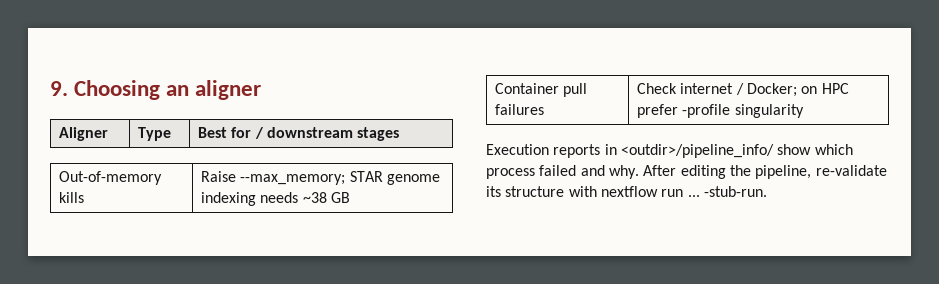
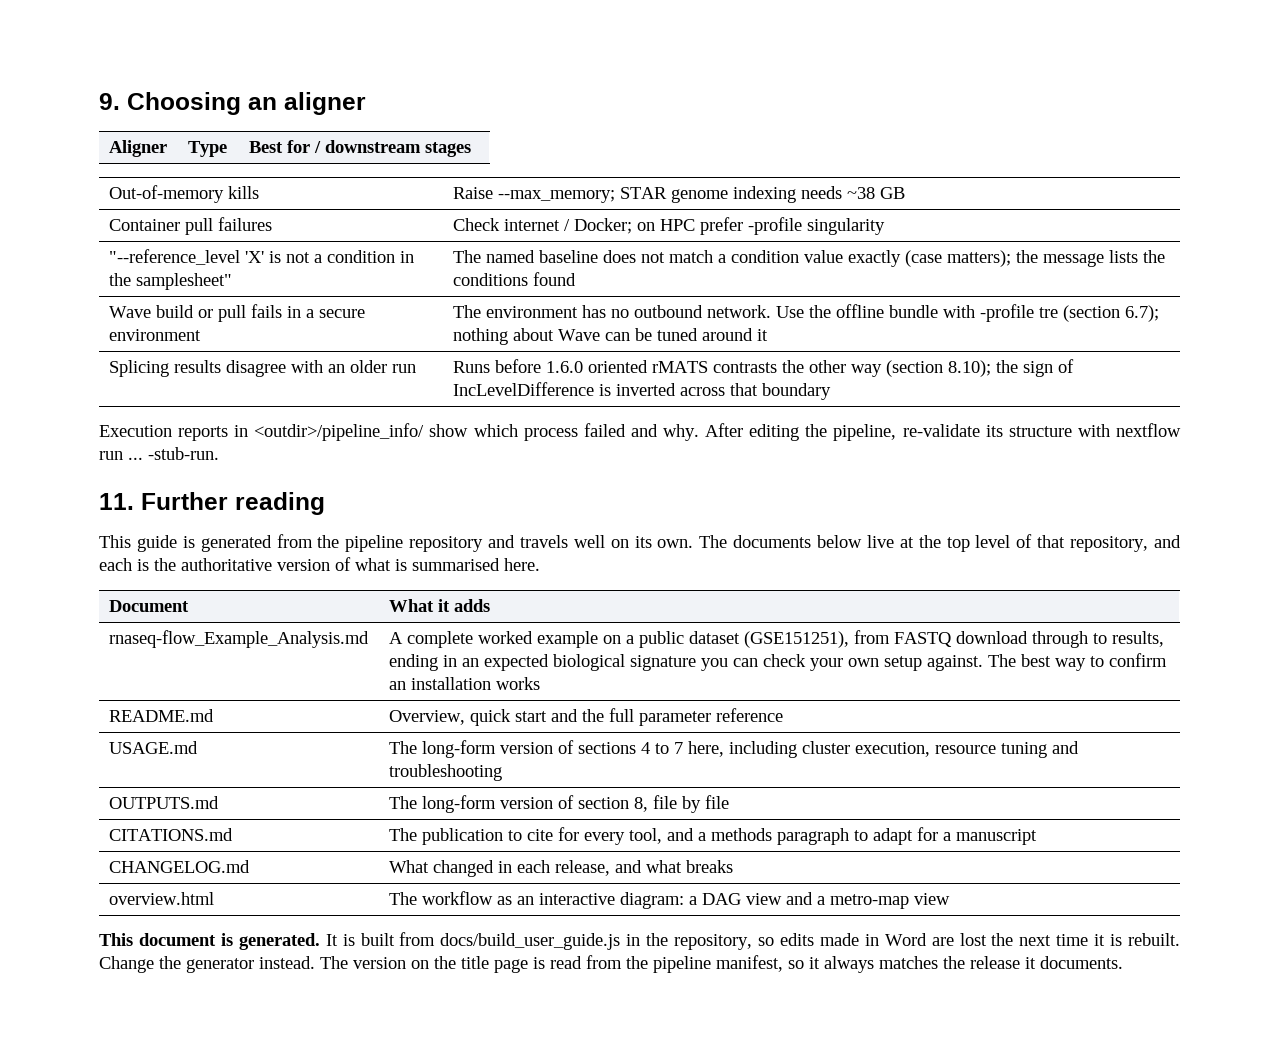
+ "--reference_level 'X' is not a condition in the samplesheet" | The named baseline does not match a condition value exactly (case matters); the message lists the conditions found
+ Wave build or pull fails in a secure environment | The environment has no outbound network. Use the offline bundle with -profile tre (section 6.7); nothing about Wave can be tuned around it
+ Splicing results disagree with an older run | Runs before 1.6.0 oriented rMATS contrasts the other way (section 8.10); the sign of IncLevelDifference is inverted across that boundary
+ 11. Further reading
+ This guide is generated from the pipeline repository and travels well on its own. The documents below live at the top level of that repository, and each is the authoritative version of what is summarised here.
+ Document | What it adds
+ rnaseq-flow_Example_Analysis.md | A complete worked example on a public dataset (GSE151251), from FASTQ download through to results, ending in an expected biological signature you can check your own setup against. The best way to confirm an installation works
+ README.md | Overview, quick start and the full parameter reference
+ USAGE.md | The long-form version of sections 4 to 7 here, including cluster execution, resource tuning and troubleshooting
+ OUTPUTS.md | The long-form version of section 8, file by file
+ CITATIONS.md | The publication to cite for every tool, and a methods paragraph to adapt for a manuscript
+ CHANGELOG.md | What changed in each release, and what breaks
+ overview.html | The workflow as an interactive diagram: a DAG view and a metro-map view
+ This document is generated. It is built from docs/build_user_guide.js in the repository, so edits made in Word are lost the next time it is rebuilt. Change the generator instead. The version on the title page is read from the pipeline manifest, so it always matches the release it documents.

